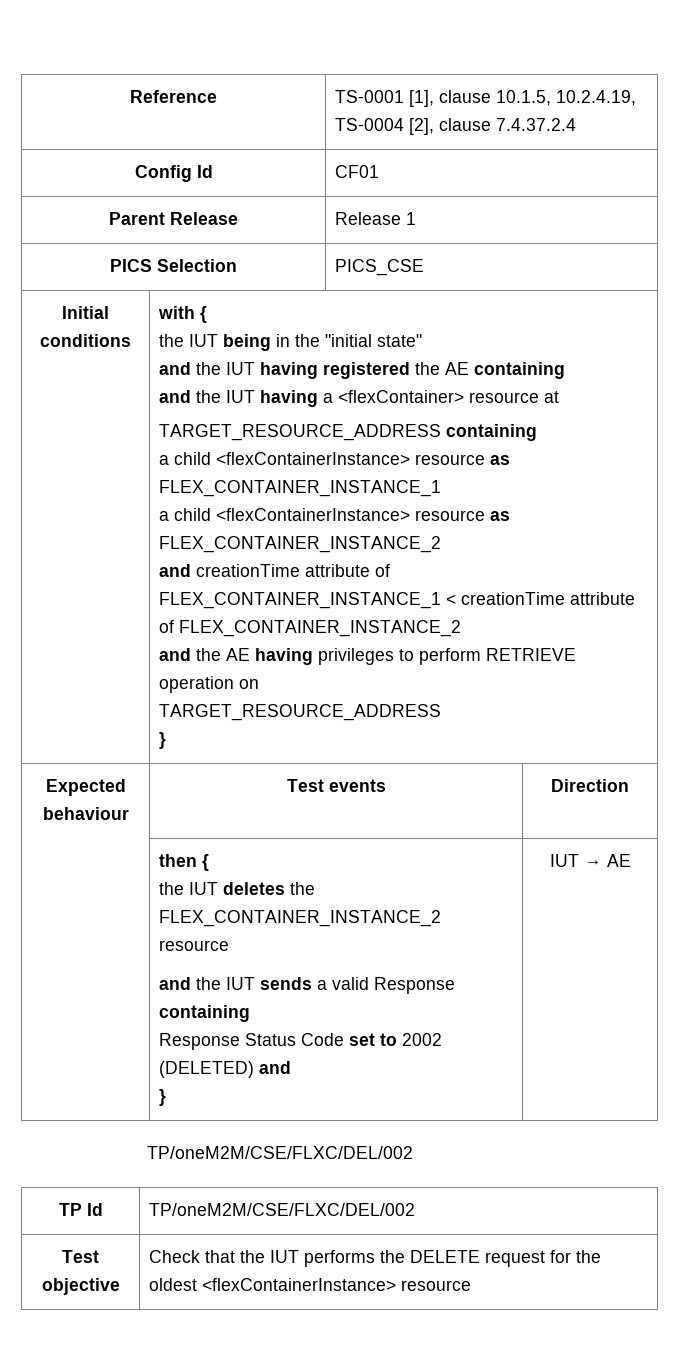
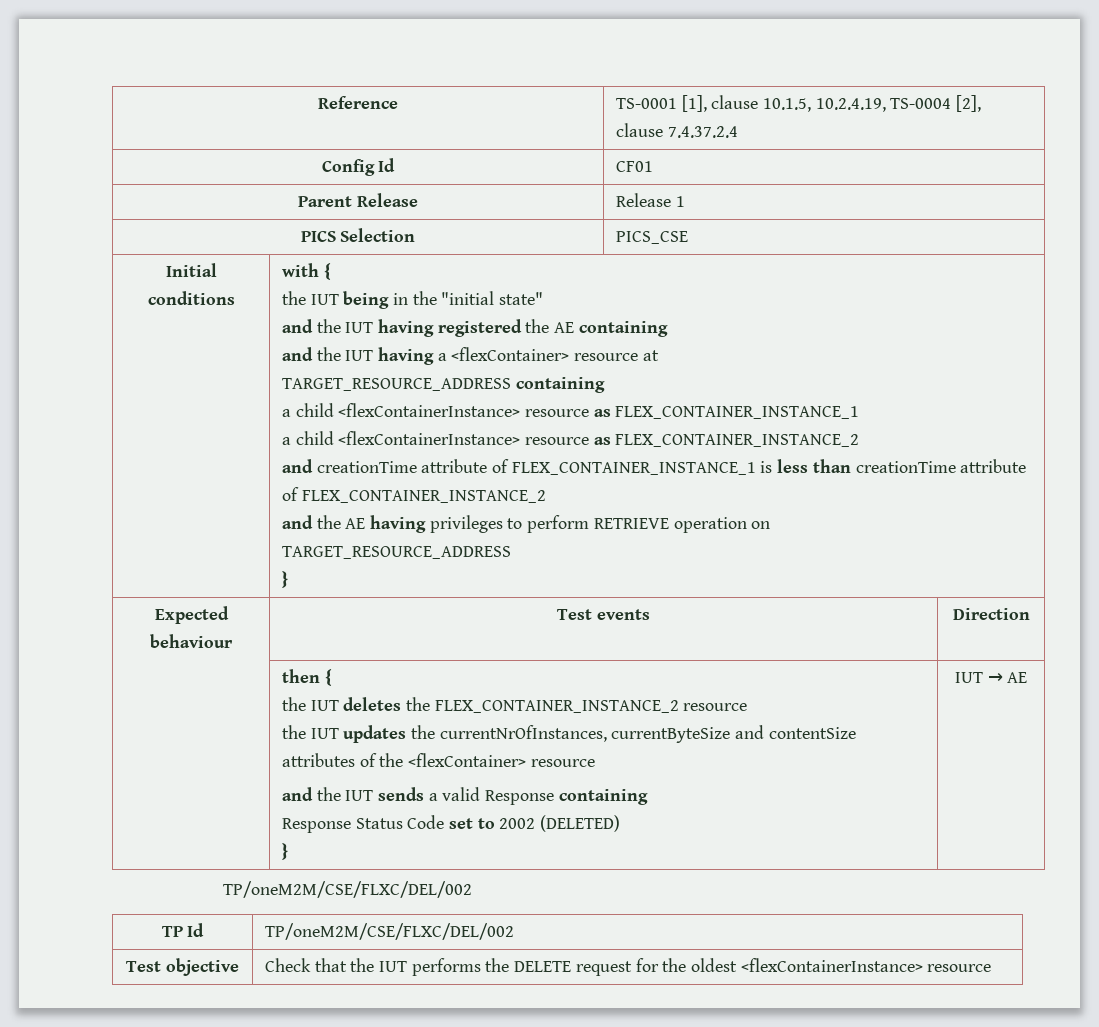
- and creationTime attribute of FLEX_CONTAINER_INSTANCE_1 < creationTime attribute of FLEX_CONTAINER_INSTANCE_2
+ and creationTime attribute of FLEX_CONTAINER_INSTANCE_1 is less than creationTime attribute of FLEX_CONTAINER_INSTANCE_2
  | then {
  the IUT deletes the FLEX_CONTAINER_INSTANCE_2 resource
+ the IUT updates the currentNrOfInstances, currentByteSize and contentSize attributes of the <flexContainer> resource
  and the IUT sends a valid Response containing
- Response Status Code set to 2002 (DELETED) and
+ Response Status Code set to 2002 (DELETED)

